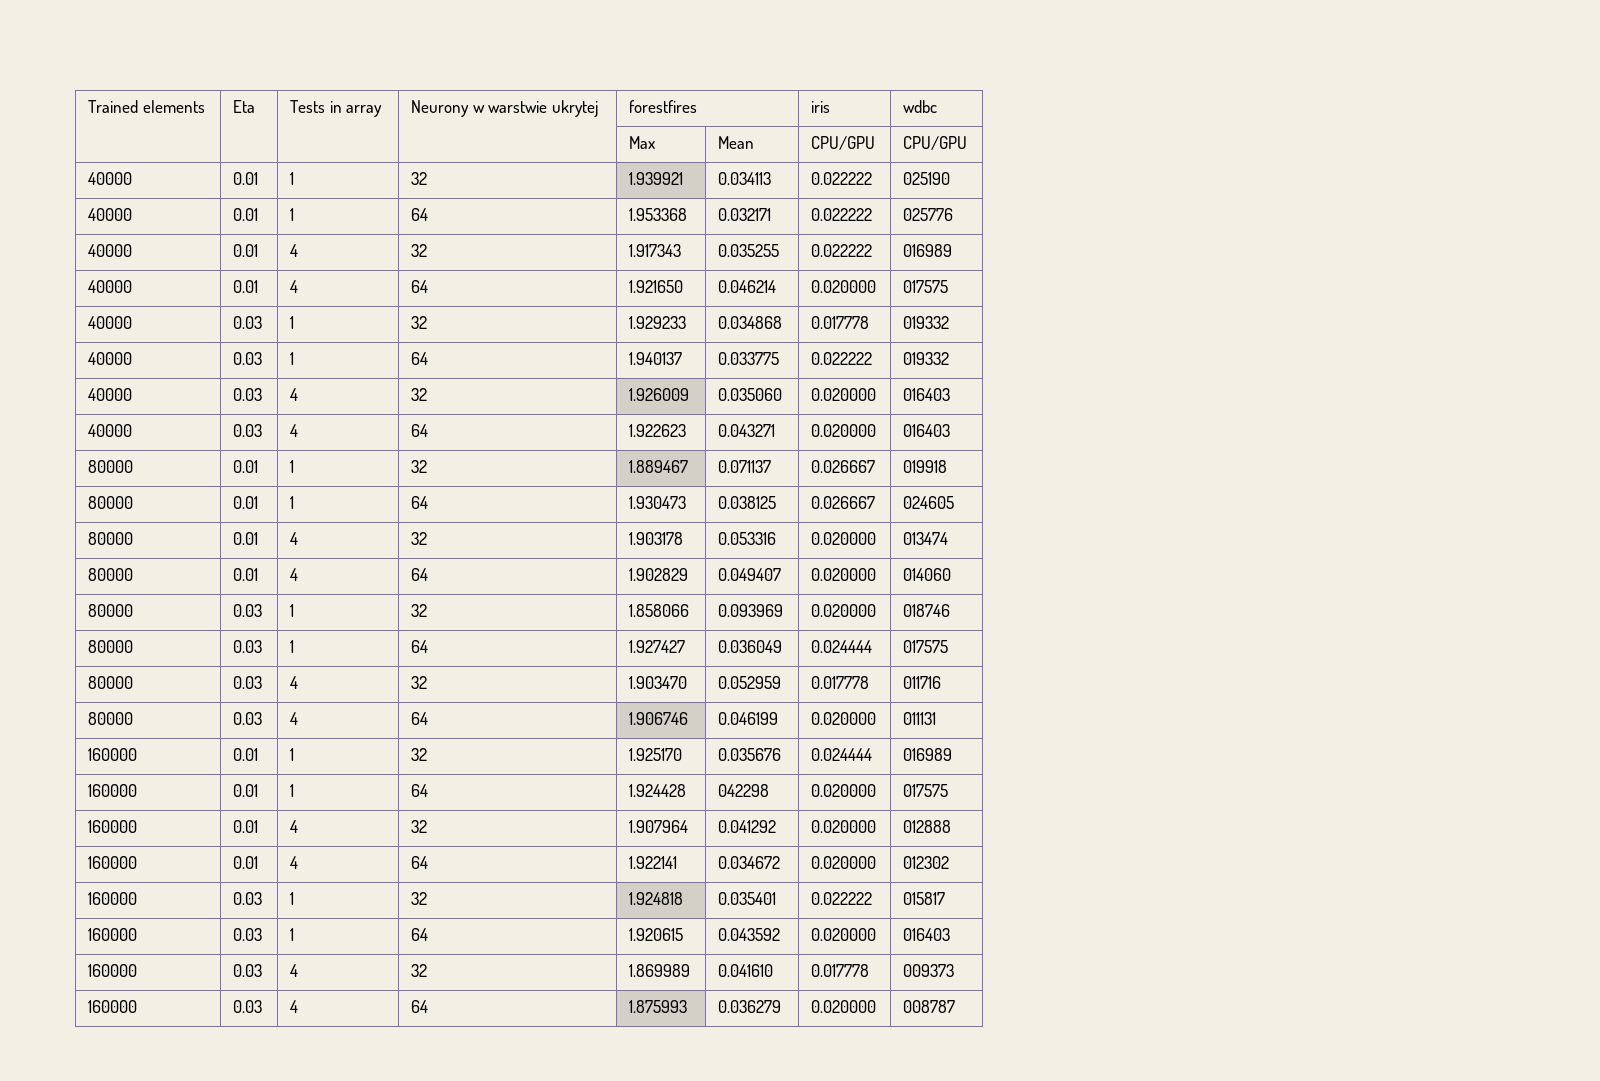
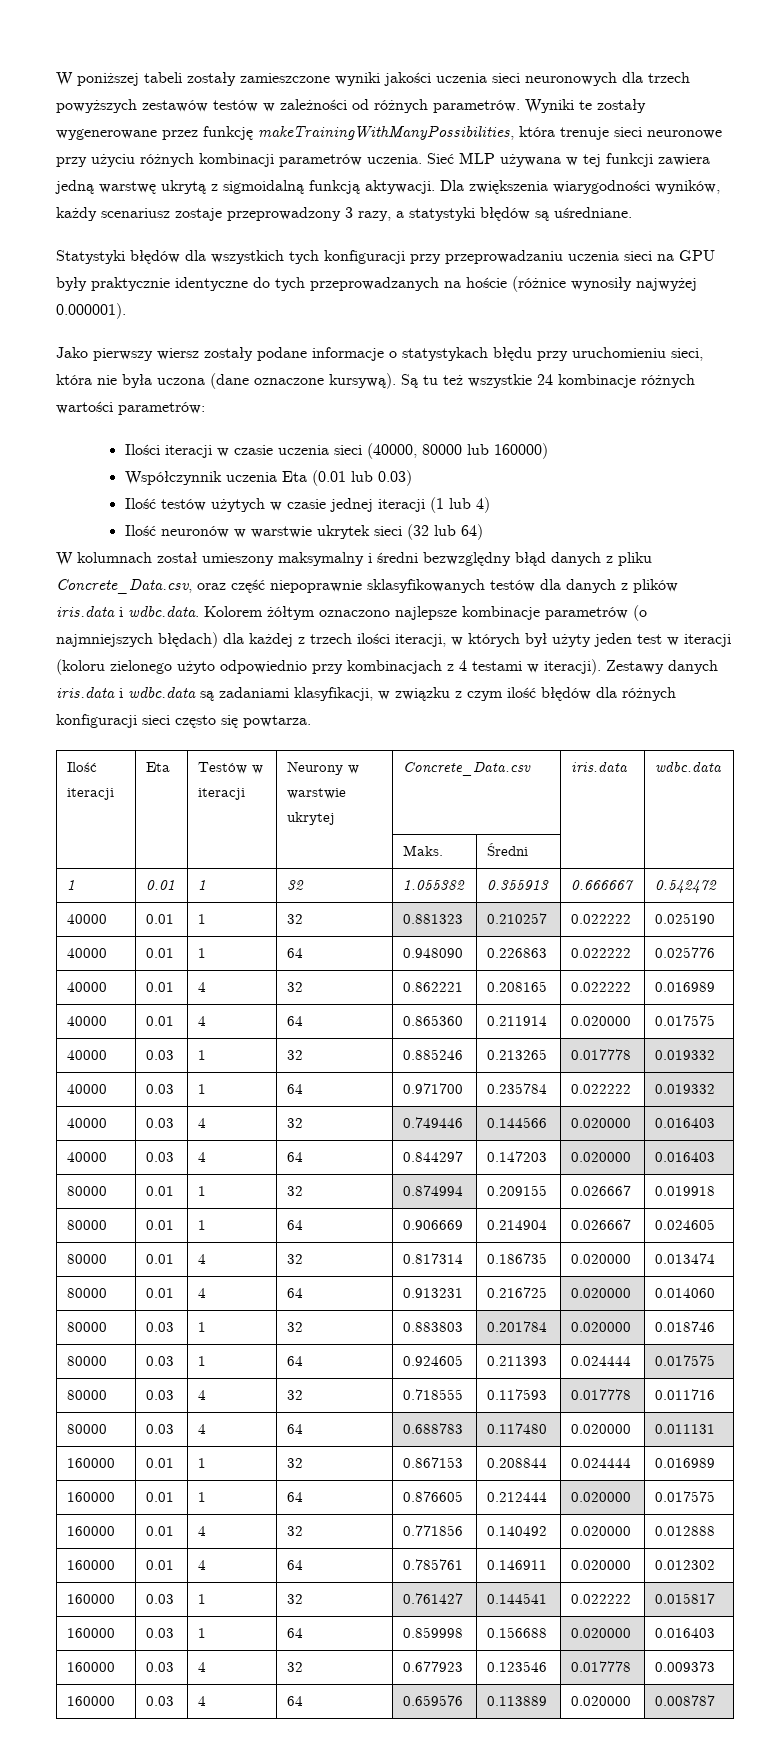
- Trained elements | Eta | Tests in array | Neurony w warstwie ukrytej | forestfires | iris | wdbc
- | | | | Max | Mean | CPU/GPU | CPU/GPU
+ W poniższej tabeli zostały zamieszczone wyniki jakości uczenia sieci neuronowych dla trzech powyższych zestawów testów w zależności od różnych parametrów. Wyniki te zostały wygenerowane przez funkcję makeTrainingWithManyPossibilities, która trenuje sieci neuronowe przy użyciu różnych kombinacji parametrów uczenia. Sieć MLP używana w tej funkcji zawiera jedną warstwę ukrytą z sigmoidalną funkcją aktywacji. Dla zwiększenia wiarygodności wyników, każdy scenariusz zostaje przeprowadzony 3 razy, a statystyki błędów są uśredniane.
+ Statystyki błędów dla wszystkich tych konfiguracji przy przeprowadzaniu uczenia sieci na GPU były praktycznie identyczne do tych przeprowadzanych na hoście (różnice wynosiły najwyżej 0.000001).
+ Jako pierwszy wiersz zostały podane informacje o statystykach błędu przy uruchomieniu sieci, która nie była uczona (dane oznaczone kursywą). Są tu też wszystkie 24 kombinacje różnych wartości parametrów:
+ Ilości iteracji w czasie uczenia sieci (40000, 80000 lub 160000)
+ Współczynnik uczenia Eta (0.01 lub 0.03)
+ Ilość testów użytych w czasie jednej iteracji (1 lub 4)
+ Ilość neuronów w warstwie ukrytek sieci (32 lub 64)
+ W kolumnach został umieszony maksymalny i średni bezwzględny błąd danych z pliku Concrete_Data.csv, oraz część niepoprawnie sklasyfikowanych testów dla danych z plików iris.data i wdbc.data. Kolorem żółtym oznaczono najlepsze kombinacje parametrów (o najmniejszych błędach) dla każdej z trzech ilości iteracji, w których był użyty jeden test w iteracji (koloru zielonego użyto odpowiednio przy kombinacjach z 4 testami w iteracji). Zestawy danych iris.data i wdbc.data są zadaniami klasyfikacji, w związku z czym ilość błędów dla różnych konfiguracji sieci często się powtarza.
+ Ilość iteracji | Eta | Testów w iteracji | Neurony w warstwie ukrytej | Concrete_Data.csv | iris.data | wdbc.data
+ | | | | Maks. | Średni | |
+ 1 | 0.01 | 1 | 32 | 1.055382 | 0.355913 | 0.666667 | 0.542472
- 40000 | 0.01 | 1 | 32 | 1.939921 | 0.034113 | 0.022222 | 025190
+ 40000 | 0.01 | 1 | 32 | 0.881323 | 0.210257 | 0.022222 | 0.025190
- 40000 | 0.01 | 1 | 64 | 1.953368 | 0.032171 | 0.022222 | 025776
+ 40000 | 0.01 | 1 | 64 | 0.948090 | 0.226863 | 0.022222 | 0.025776
- 40000 | 0.01 | 4 | 32 | 1.917343 | 0.035255 | 0.022222 | 016989
+ 40000 | 0.01 | 4 | 32 | 0.862221 | 0.208165 | 0.022222 | 0.016989
- 40000 | 0.01 | 4 | 64 | 1.921650 | 0.046214 | 0.020000 | 017575
+ 40000 | 0.01 | 4 | 64 | 0.865360 | 0.211914 | 0.020000 | 0.017575
- 40000 | 0.03 | 1 | 32 | 1.929233 | 0.034868 | 0.017778 | 019332
+ 40000 | 0.03 | 1 | 32 | 0.885246 | 0.213265 | 0.017778 | 0.019332
- 40000 | 0.03 | 1 | 64 | 1.940137 | 0.033775 | 0.022222 | 019332
+ 40000 | 0.03 | 1 | 64 | 0.971700 | 0.235784 | 0.022222 | 0.019332
- 40000 | 0.03 | 4 | 32 | 1.926009 | 0.035060 | 0.020000 | 016403
+ 40000 | 0.03 | 4 | 32 | 0.749446 | 0.144566 | 0.020000 | 0.016403
- 40000 | 0.03 | 4 | 64 | 1.922623 | 0.043271 | 0.020000 | 016403
+ 40000 | 0.03 | 4 | 64 | 0.844297 | 0.147203 | 0.020000 | 0.016403
- 80000 | 0.01 | 1 | 32 | 1.889467 | 0.071137 | 0.026667 | 019918
+ 80000 | 0.01 | 1 | 32 | 0.874994 | 0.209155 | 0.026667 | 0.019918
- 80000 | 0.01 | 1 | 64 | 1.930473 | 0.038125 | 0.026667 | 024605
+ 80000 | 0.01 | 1 | 64 | 0.906669 | 0.214904 | 0.026667 | 0.024605
- 80000 | 0.01 | 4 | 32 | 1.903178 | 0.053316 | 0.020000 | 013474
+ 80000 | 0.01 | 4 | 32 | 0.817314 | 0.186735 | 0.020000 | 0.013474
- 80000 | 0.01 | 4 | 64 | 1.902829 | 0.049407 | 0.020000 | 014060
+ 80000 | 0.01 | 4 | 64 | 0.913231 | 0.216725 | 0.020000 | 0.014060
- 80000 | 0.03 | 1 | 32 | 1.858066 | 0.093969 | 0.020000 | 018746
+ 80000 | 0.03 | 1 | 32 | 0.883803 | 0.201784 | 0.020000 | 0.018746
- 80000 | 0.03 | 1 | 64 | 1.927427 | 0.036049 | 0.024444 | 017575
+ 80000 | 0.03 | 1 | 64 | 0.924605 | 0.211393 | 0.024444 | 0.017575
- 80000 | 0.03 | 4 | 32 | 1.903470 | 0.052959 | 0.017778 | 011716
+ 80000 | 0.03 | 4 | 32 | 0.718555 | 0.117593 | 0.017778 | 0.011716
- 80000 | 0.03 | 4 | 64 | 1.906746 | 0.046199 | 0.020000 | 011131
+ 80000 | 0.03 | 4 | 64 | 0.688783 | 0.117480 | 0.020000 | 0.011131
- 160000 | 0.01 | 1 | 32 | 1.925170 | 0.035676 | 0.024444 | 016989
+ 160000 | 0.01 | 1 | 32 | 0.867153 | 0.208844 | 0.024444 | 0.016989
- 160000 | 0.01 | 1 | 64 | 1.924428 | 042298 | 0.020000 | 017575
+ 160000 | 0.01 | 1 | 64 | 0.876605 | 0.212444 | 0.020000 | 0.017575
- 160000 | 0.01 | 4 | 32 | 1.907964 | 0.041292 | 0.020000 | 012888
+ 160000 | 0.01 | 4 | 32 | 0.771856 | 0.140492 | 0.020000 | 0.012888
- 160000 | 0.01 | 4 | 64 | 1.922141 | 0.034672 | 0.020000 | 012302
+ 160000 | 0.01 | 4 | 64 | 0.785761 | 0.146911 | 0.020000 | 0.012302
- 160000 | 0.03 | 1 | 32 | 1.924818 | 0.035401 | 0.022222 | 015817
+ 160000 | 0.03 | 1 | 32 | 0.761427 | 0.144541 | 0.022222 | 0.015817
- 160000 | 0.03 | 1 | 64 | 1.920615 | 0.043592 | 0.020000 | 016403
+ 160000 | 0.03 | 1 | 64 | 0.859998 | 0.156688 | 0.020000 | 0.016403
- 160000 | 0.03 | 4 | 32 | 1.869989 | 0.041610 | 0.017778 | 009373
+ 160000 | 0.03 | 4 | 32 | 0.677923 | 0.123546 | 0.017778 | 0.009373
- 160000 | 0.03 | 4 | 64 | 1.875993 | 0.036279 | 0.020000 | 008787
+ 160000 | 0.03 | 4 | 64 | 0.659576 | 0.113889 | 0.020000 | 0.008787

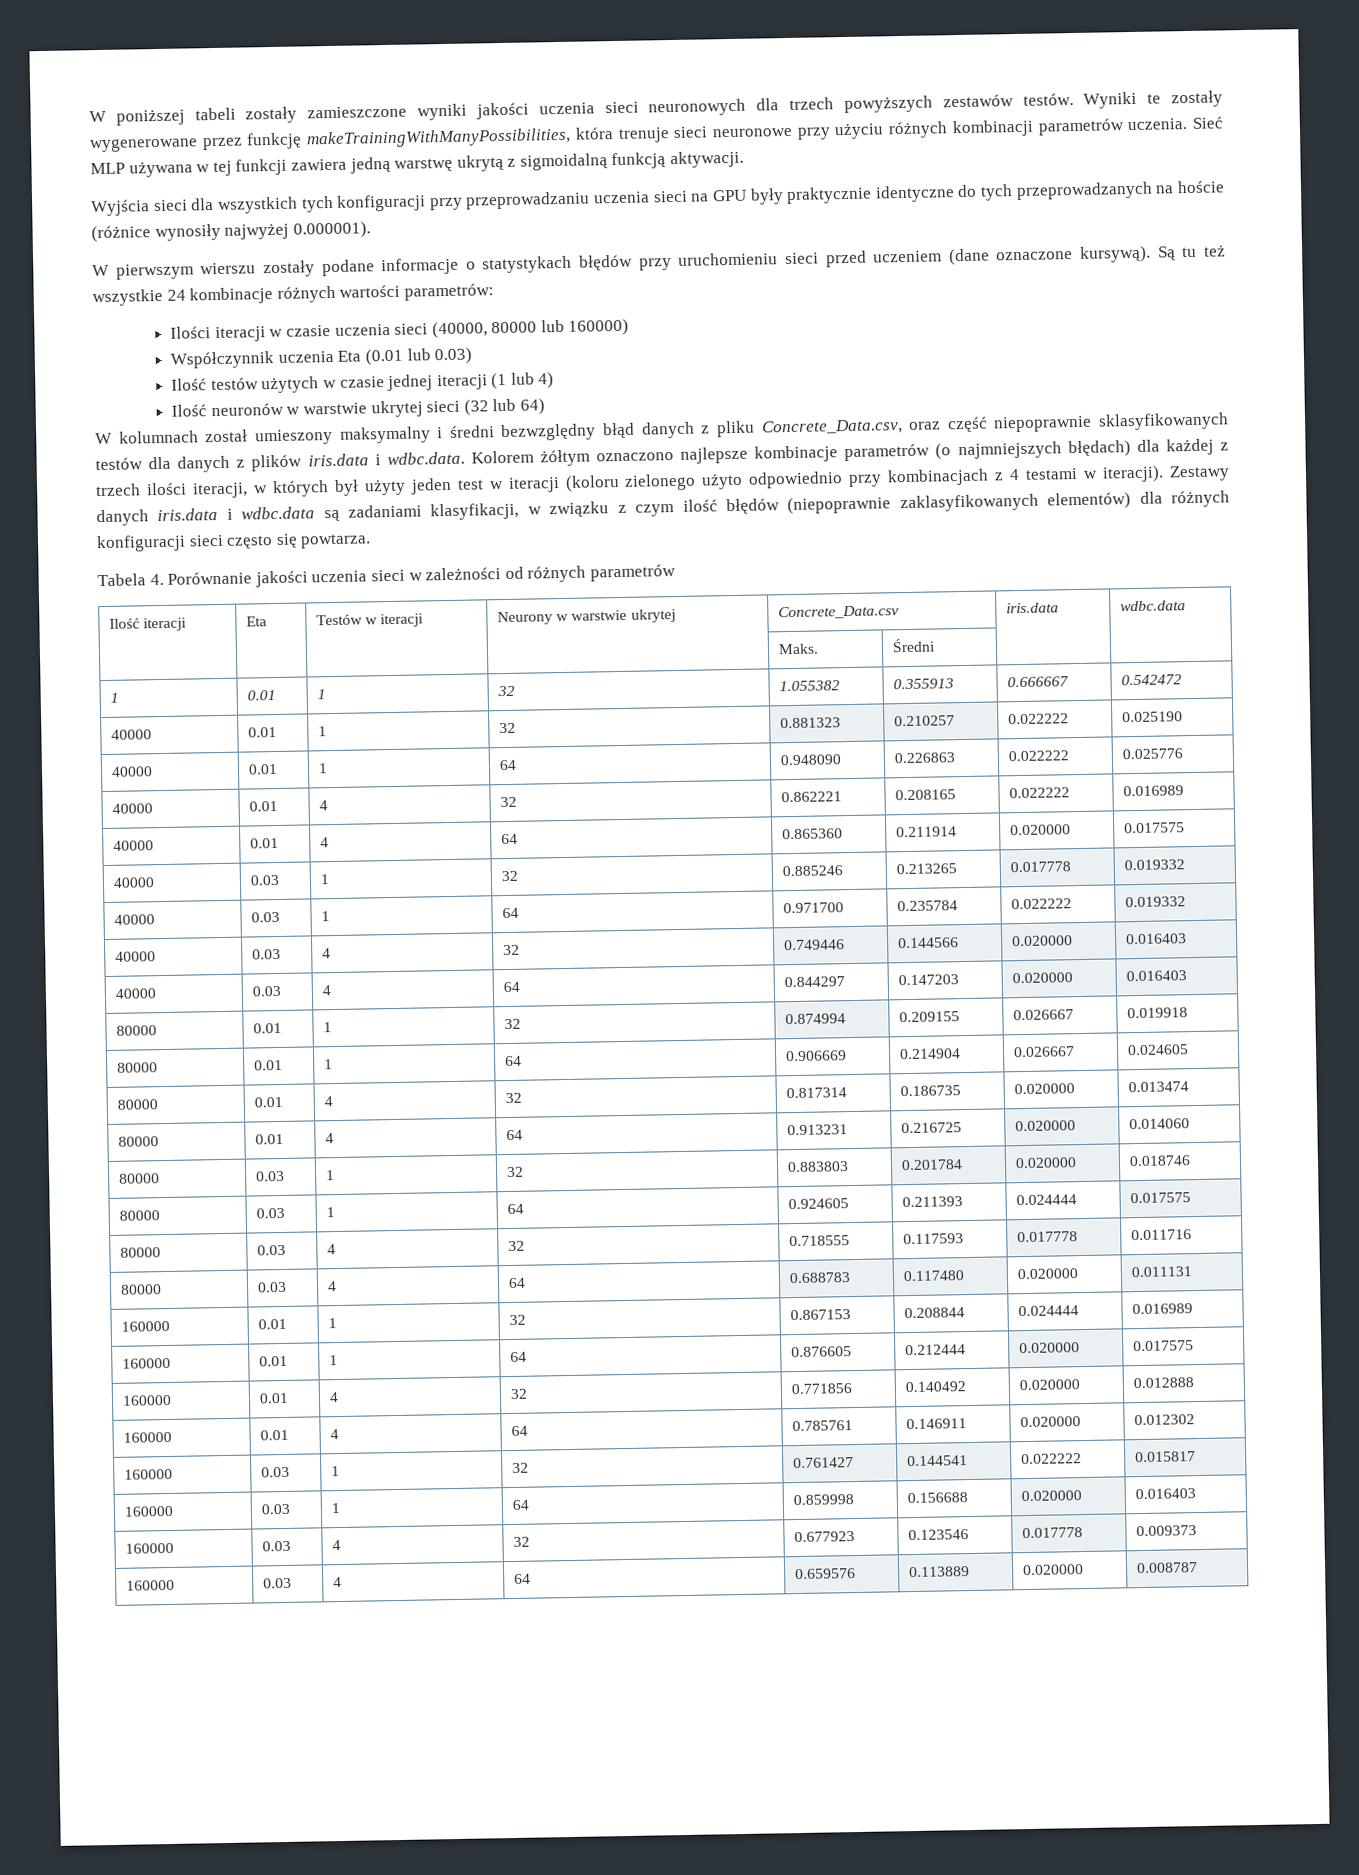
- W poniższej tabeli zostały zamieszczone wyniki jakości uczenia sieci neuronowych dla trzech powyższych zestawów testów w zależności od różnych parametrów.
+ W poniższej tabeli zostały zamieszczone wyniki jakości uczenia sieci neuronowych dla trzech powyższych zestawów testów.
- Sieć MLP używana w tej funkcji zawiera jedną warstwę ukrytą z sigmoidalną funkcją aktywacji. Dla zwiększenia wiarygodności wyników, każdy scenariusz zostaje przeprowadzony 3 razy, a statystyki błędów są uśredniane.
- Statystyki błędów dla wszystkich tych konfiguracji przy przeprowadzaniu uczenia sieci na GPU były praktycznie identyczne do tych przeprowadzanych na hoście (różnice wynosiły najwyżej 0.000001).
+ Sieć MLP używana w tej funkcji zawiera jedną warstwę ukrytą z sigmoidalną funkcją aktywacji.
+ Wyjścia sieci dla wszystkich tych konfiguracji przy przeprowadzaniu uczenia sieci na GPU były praktycznie identyczne do tych przeprowadzanych na hoście (różnice wynosiły najwyżej 0.000001).
- Jako pierwszy wiersz zostały podane informacje o statystykach błędu przy uruchomieniu sieci, która nie była uczona (dane oznaczone kursywą).
+ W pierwszym wierszu zostały podane informacje o statystykach błędów przy uruchomieniu sieci przed uczeniem (dane oznaczone kursywą).
- Ilość neuronów w warstwie ukrytek sieci (32 lub 64)
+ Ilość neuronów w warstwie ukrytej sieci (32 lub 64)
- Zestawy danych iris.data i wdbc.data są zadaniami klasyfikacji, w związku z czym ilość błędów dla różnych konfiguracji sieci często się powtarza.
+ Zestawy danych iris.data i wdbc.data są zadaniami klasyfikacji, w związku z czym ilość błędów (niepoprawnie zaklasyfikowanych elementów) dla różnych konfiguracji sieci często się powtarza.
+ Tabela 4. Porównanie jakości uczenia sieci w zależności od różnych parametrów

